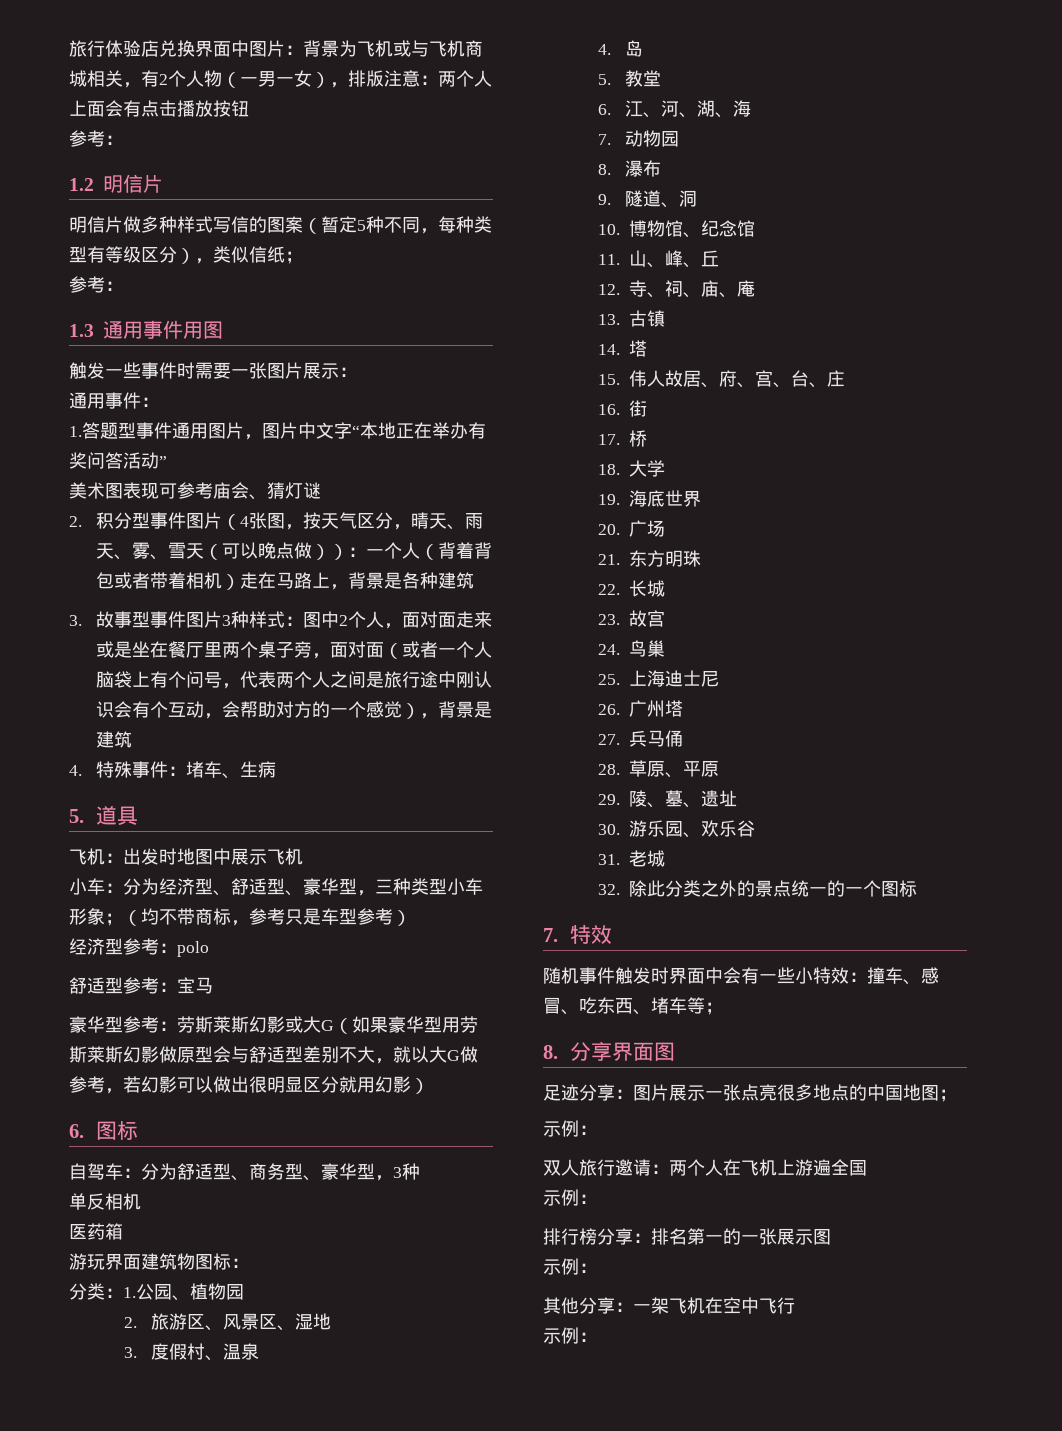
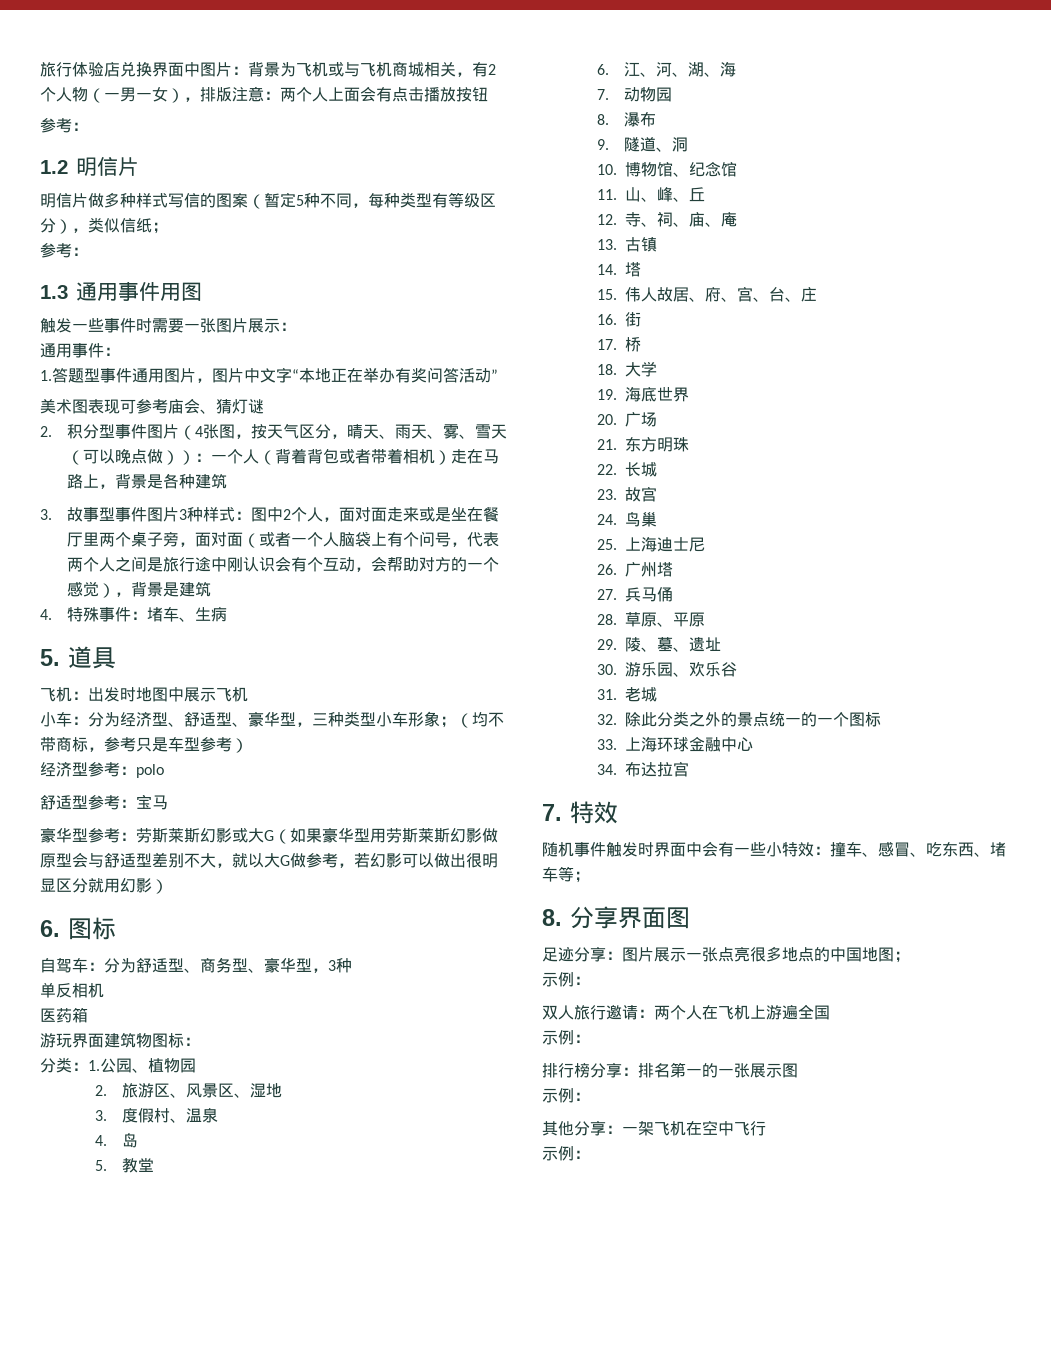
+ 33.上海环球金融中心
+ 34.布达拉宫

